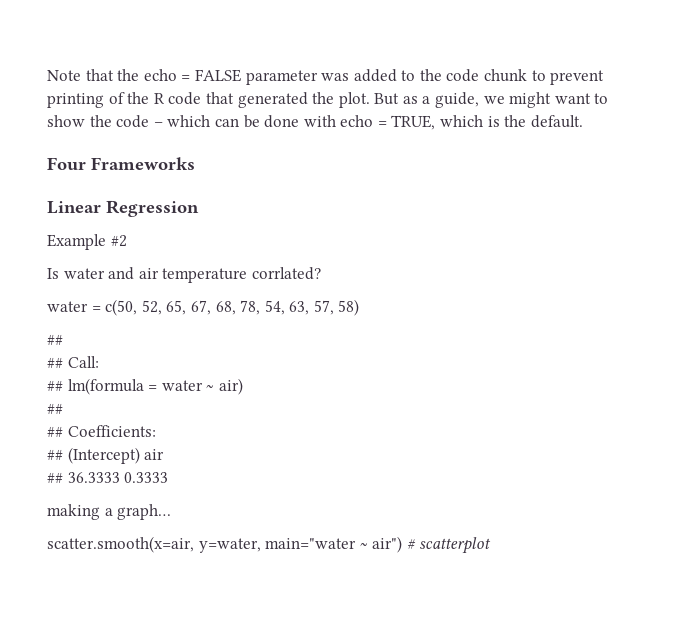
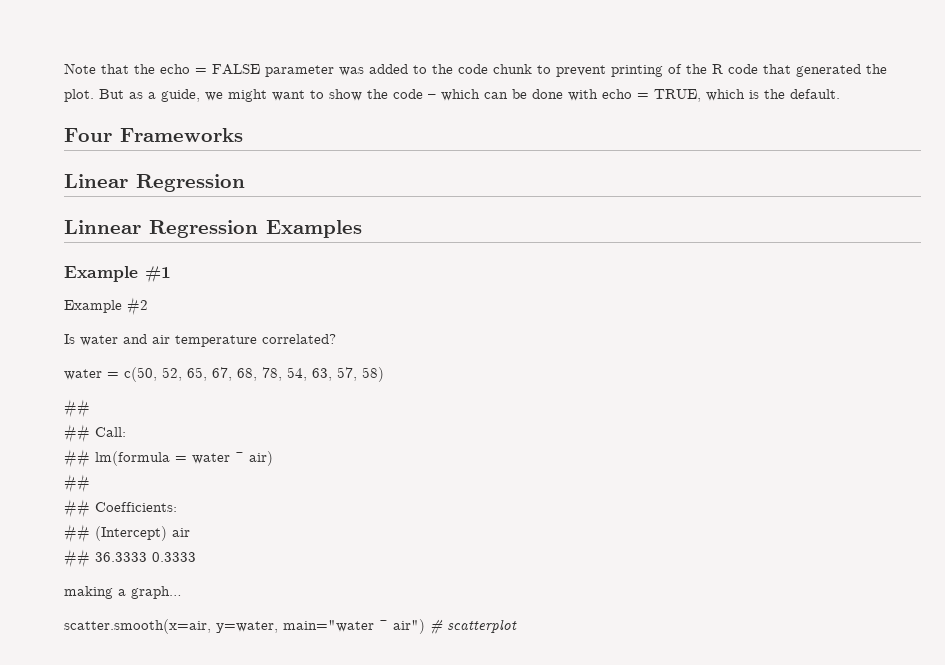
+ Linnear Regression Examples
+ Example #1
- Is water and air temperature corrlated?
+ Is water and air temperature correlated?

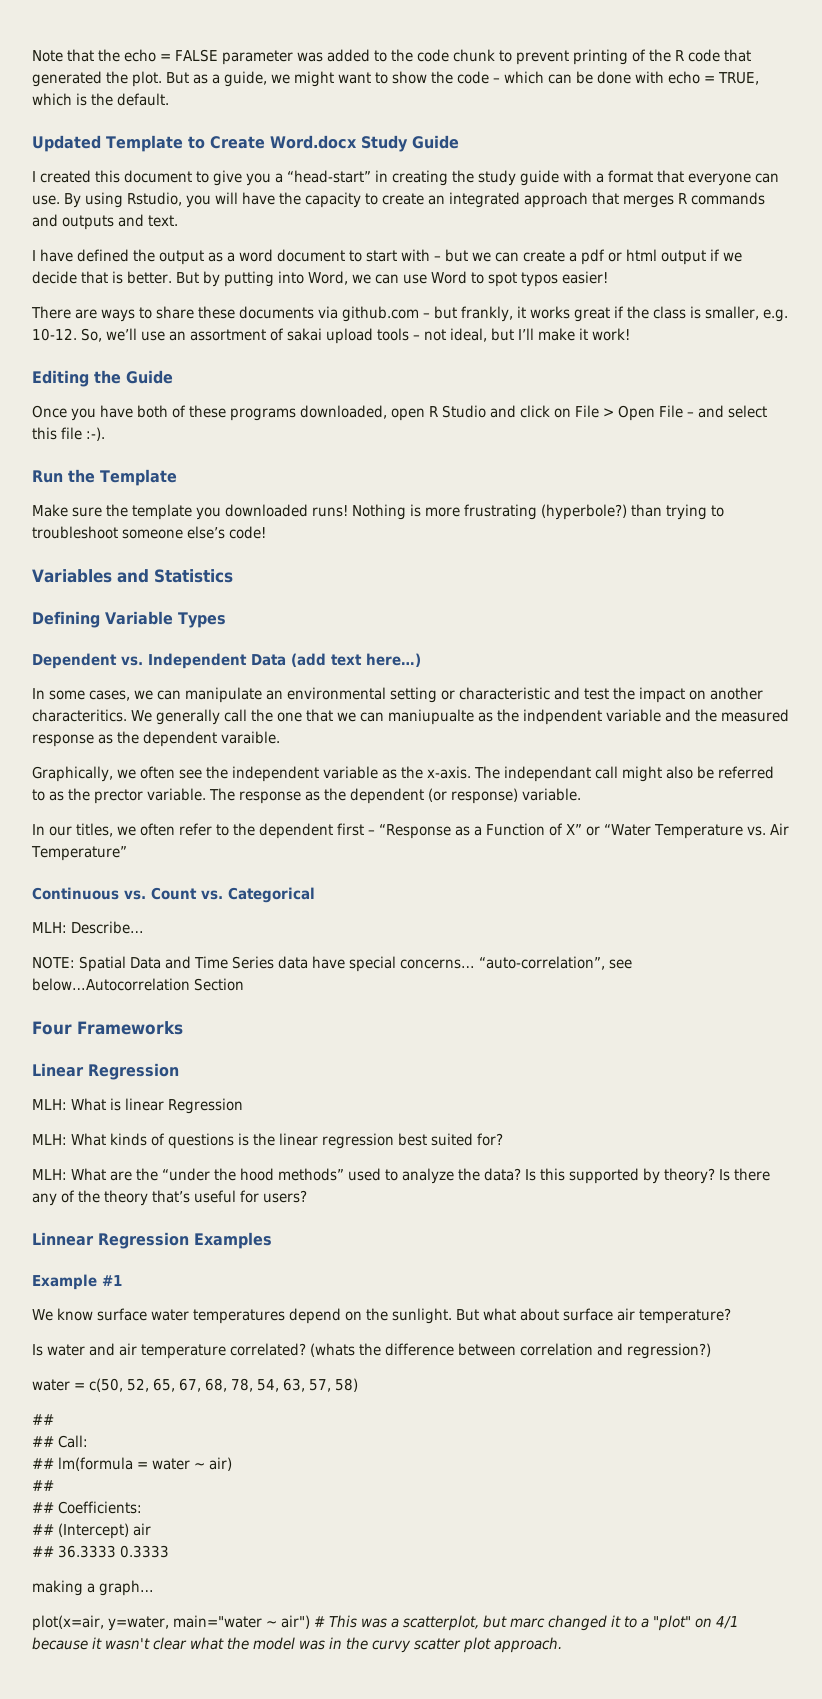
+ Updated Template to Create Word.docx Study Guide
+ I created this document to give you a “head-start” in creating the study guide with a format that everyone can use. By using Rstudio, you will have the capacity to create an integrated approach that merges R commands and outputs and text.
+ I have defined the output as a word document to start with – but we can create a pdf or html output if we decide that is better. But by putting into Word, we can use Word to spot typos easier!
+ There are ways to share these documents via github.com – but frankly, it works great if the class is smaller, e.g. 10-12. So, we’ll use an assortment of sakai upload tools – not ideal, but I’ll make it work!
+ Editing the Guide
+ Once you have both of these programs downloaded, open R Studio and click on File > Open File – and select this file :-).
+ Run the Template
+ Make sure the template you downloaded runs! Nothing is more frustrating (hyperbole?) than trying to troubleshoot someone else’s code!
+ Variables and Statistics
+ Defining Variable Types
+ Dependent vs. Independent Data (add text here…)
+ In some cases, we can manipulate an environmental setting or characteristic and test the impact on another characteritics. We generally call the one that we can maniupualte as the indpendent variable and the measured response as the dependent varaible.
+ Graphically, we often see the independent variable as the x-axis. The independant call might also be referred to as the prector variable. The response as the dependent (or response) variable.
+ In our titles, we often refer to the dependent first – “Response as a Function of X” or “Water Temperature vs. Air Temperature”
+ Continuous vs. Count vs. Categorical
+ MLH: Describe…
+ NOTE: Spatial Data and Time Series data have special concerns… “auto-correlation”, see below…Autocorrelation Section
  Four Frameworks
  Linear Regression
+ MLH: What is linear Regression
+ MLH: What kinds of questions is the linear regression best suited for?
+ MLH: What are the “under the hood methods” used to analyze the data? Is this supported by theory? Is there any of the theory that’s useful for users?
- Example #2
+ We know surface water temperatures depend on the sunlight. But what about surface air temperature?
+ (whats the difference between correlation and regression?)
- scatter.smooth(x=air, y=water, main="water ~ air") # scatterplot
+ plot(x=air, y=water, main="water ~ air") # This was a scatterplot, but marc changed it to a "plot" on 4/1 because it wasn't clear what the model was in the curvy scatter plot approach.

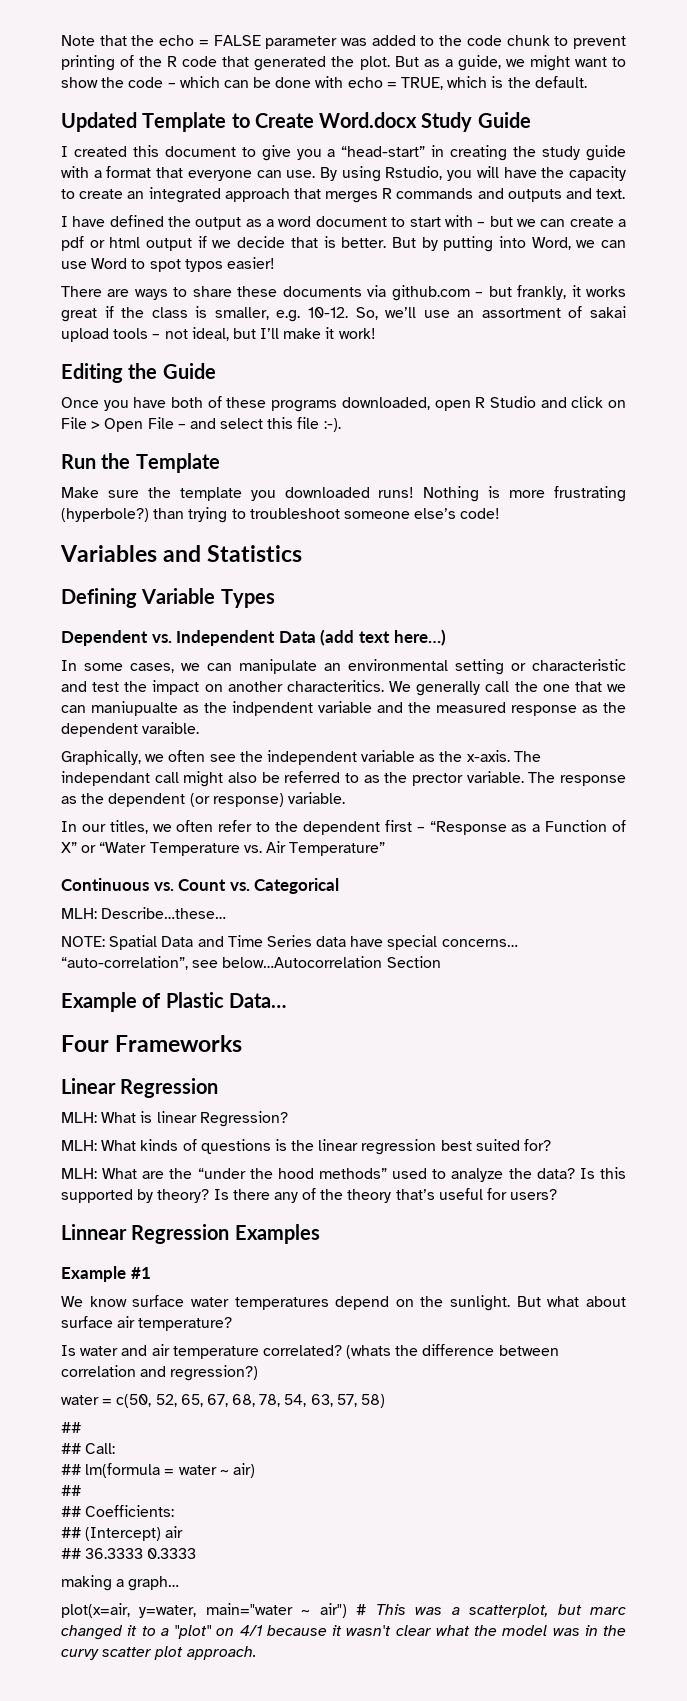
- MLH: Describe…
+ MLH: Describe…these…
+ Example of Plastic Data…
- MLH: What is linear Regression
+ MLH: What is linear Regression?

